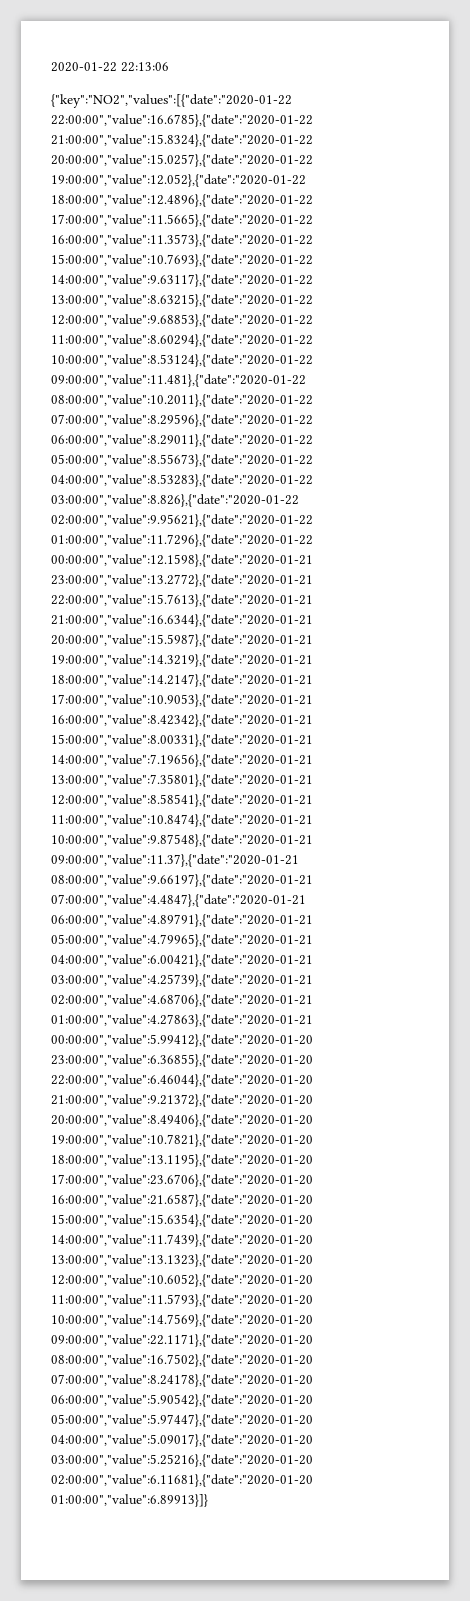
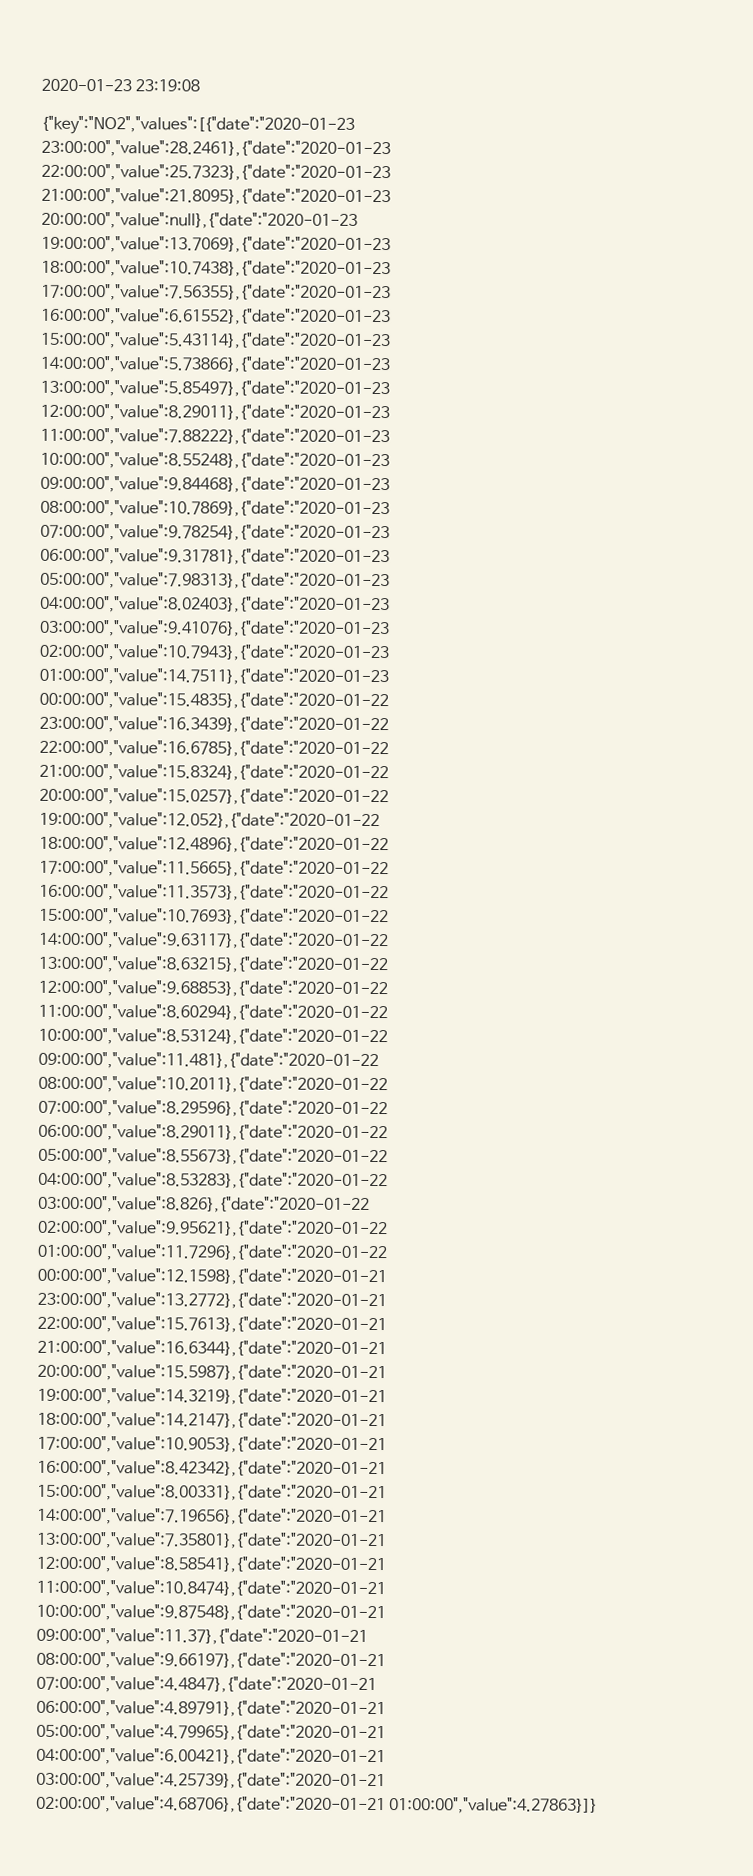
- 2020-01-22 22:13:06
- {"key":"NO2","values":[{"date":"2020-01-22 22:00:00","value":16.6785},{"date":"2020-01-22 21:00:00","value":15.8324},{"date":"2020-01-22 20:00:00","value":15.0257},{"date":"2020-01-22 19:00:00","value":12.052},{"date":"2020-01-22 18:00:00","value":12.4896},{"date":"2020-01-22 17:00:00","value":11.5665},{"date":"2020-01-22 16:00:00","value":11.3573},{"date":"2020-01-22 15:00:00","value":10.7693},{"date":"2020-01-22 14:00:00","value":9.63117},{"date":"2020-01-22 13:00:00","value":8.63215},{"date":"2020-01-22 12:00:00","value":9.68853},{"date":"2020-01-22 11:00:00","value":8.60294},{"date":"2020-01-22 10:00:00","value":8.53124},{"date":"2020-01-22 09:00:00","value":11.481},{"date":"2020-01-22 08:00:00","value":10.2011},{"date":"2020-01-22 07:00:00","value":8.29596},{"date":"2020-01-22 06:00:00","value":8.29011},{"date":"2020-01-22 05:00:00","value":8.55673},{"date":"2020-01-22 04:00:00","value":8.53283},{"date":"2020-01-22 03:00:00","value":8.826},{"date":"2020-01-22 02:00:00","value":9.95621},{"date":"2020-01-22 01:00:00","value":11.7296},{"date":"2020-01-22 00:00:00","value":12.1598},{"date":"2020-01-21 23:00:00","value":13.2772},{"date":"2020-01-21 22:00:00","value":15.7613},{"date":"2020-01-21 21:00:00","value":16.6344},{"date":"2020-01-21 20:00:00","value":15.5987},{"date":"2020-01-21 19:00:00","value":14.3219},{"date":"2020-01-21 18:00:00","value":14.2147},{"date":"2020-01-21 17:00:00","value":10.9053},{"date":"2020-01-21 16:00:00","value":8.42342},{"date":"2020-01-21 15:00:00","value":8.00331},{"date":"2020-01-21 14:00:00","value":7.19656},{"date":"2020-01-21 13:00:00","value":7.35801},{"date":"2020-01-21 12:00:00","value":8.58541},{"date":"2020-01-21 11:00:00","value":10.8474},{"date":"2020-01-21 10:00:00","value":9.87548},{"date":"2020-01-21 09:00:00","value":11.37},{"date":"2020-01-21 08:00:00","value":9.66197},{"date":"2020-01-21 07:00:00","value":4.4847},{"date":"2020-01-21 06:00:00","value":4.89791},{"date":"2020-01-21 05:00:00","value":4.79965},{"date":"2020-01-21 04:00:00","value":6.00421},{"date":"2020-01-21 03:00:00","value":4.25739},{"date":"2020-01-21 02:00:00","value":4.68706},{"date":"2020-01-21 01:00:00","value":4.27863},{"date":"2020-01-21 00:00:00","value":5.99412},{"date":"2020-01-20 23:00:00","value":6.36855},{"date":"2020-01-20 22:00:00","value":6.46044},{"date":"2020-01-20 21:00:00","value":9.21372},{"date":"2020-01-20 20:00:00","value":8.49406},{"date":"2020-01-20 19:00:00","value":10.7821},{"date":"2020-01-20 18:00:00","value":13.1195},{"date":"2020-01-20 17:00:00","value":23.6706},{"date":"2020-01-20 16:00:00","value":21.6587},{"date":"2020-01-20 15:00:00","value":15.6354},{"date":"2020-01-20 14:00:00","value":11.7439},{"date":"2020-01-20 13:00:00","value":13.1323},{"date":"2020-01-20 12:00:00","value":10.6052},{"date":"2020-01-20 11:00:00","value":11.5793},{"date":"2020-01-20 10:00:00","value":14.7569},{"date":"2020-01-20 09:00:00","value":22.1171},{"date":"2020-01-20 08:00:00","value":16.7502},{"date":"2020-01-20 07:00:00","value":8.24178},{"date":"2020-01-20 06:00:00","value":5.90542},{"date":"2020-01-20 05:00:00","value":5.97447},{"date":"2020-01-20 04:00:00","value":5.09017},{"date":"2020-01-20 03:00:00","value":5.25216},{"date":"2020-01-20 02:00:00","value":6.11681},{"date":"2020-01-20 01:00:00","value":6.89913}]}
+ 2020-01-23 23:19:08
+ {"key":"NO2","values":[{"date":"2020-01-23 23:00:00","value":28.2461},{"date":"2020-01-23 22:00:00","value":25.7323},{"date":"2020-01-23 21:00:00","value":21.8095},{"date":"2020-01-23 20:00:00","value":null},{"date":"2020-01-23 19:00:00","value":13.7069},{"date":"2020-01-23 18:00:00","value":10.7438},{"date":"2020-01-23 17:00:00","value":7.56355},{"date":"2020-01-23 16:00:00","value":6.61552},{"date":"2020-01-23 15:00:00","value":5.43114},{"date":"2020-01-23 14:00:00","value":5.73866},{"date":"2020-01-23 13:00:00","value":5.85497},{"date":"2020-01-23 12:00:00","value":8.29011},{"date":"2020-01-23 11:00:00","value":7.88222},{"date":"2020-01-23 10:00:00","value":8.55248},{"date":"2020-01-23 09:00:00","value":9.84468},{"date":"2020-01-23 08:00:00","value":10.7869},{"date":"2020-01-23 07:00:00","value":9.78254},{"date":"2020-01-23 06:00:00","value":9.31781},{"date":"2020-01-23 05:00:00","value":7.98313},{"date":"2020-01-23 04:00:00","value":8.02403},{"date":"2020-01-23 03:00:00","value":9.41076},{"date":"2020-01-23 02:00:00","value":10.7943},{"date":"2020-01-23 01:00:00","value":14.7511},{"date":"2020-01-23 00:00:00","value":15.4835},{"date":"2020-01-22 23:00:00","value":16.3439},{"date":"2020-01-22 22:00:00","value":16.6785},{"date":"2020-01-22 21:00:00","value":15.8324},{"date":"2020-01-22 20:00:00","value":15.0257},{"date":"2020-01-22 19:00:00","value":12.052},{"date":"2020-01-22 18:00:00","value":12.4896},{"date":"2020-01-22 17:00:00","value":11.5665},{"date":"2020-01-22 16:00:00","value":11.3573},{"date":"2020-01-22 15:00:00","value":10.7693},{"date":"2020-01-22 14:00:00","value":9.63117},{"date":"2020-01-22 13:00:00","value":8.63215},{"date":"2020-01-22 12:00:00","value":9.68853},{"date":"2020-01-22 11:00:00","value":8.60294},{"date":"2020-01-22 10:00:00","value":8.53124},{"date":"2020-01-22 09:00:00","value":11.481},{"date":"2020-01-22 08:00:00","value":10.2011},{"date":"2020-01-22 07:00:00","value":8.29596},{"date":"2020-01-22 06:00:00","value":8.29011},{"date":"2020-01-22 05:00:00","value":8.55673},{"date":"2020-01-22 04:00:00","value":8.53283},{"date":"2020-01-22 03:00:00","value":8.826},{"date":"2020-01-22 02:00:00","value":9.95621},{"date":"2020-01-22 01:00:00","value":11.7296},{"date":"2020-01-22 00:00:00","value":12.1598},{"date":"2020-01-21 23:00:00","value":13.2772},{"date":"2020-01-21 22:00:00","value":15.7613},{"date":"2020-01-21 21:00:00","value":16.6344},{"date":"2020-01-21 20:00:00","value":15.5987},{"date":"2020-01-21 19:00:00","value":14.3219},{"date":"2020-01-21 18:00:00","value":14.2147},{"date":"2020-01-21 17:00:00","value":10.9053},{"date":"2020-01-21 16:00:00","value":8.42342},{"date":"2020-01-21 15:00:00","value":8.00331},{"date":"2020-01-21 14:00:00","value":7.19656},{"date":"2020-01-21 13:00:00","value":7.35801},{"date":"2020-01-21 12:00:00","value":8.58541},{"date":"2020-01-21 11:00:00","value":10.8474},{"date":"2020-01-21 10:00:00","value":9.87548},{"date":"2020-01-21 09:00:00","value":11.37},{"date":"2020-01-21 08:00:00","value":9.66197},{"date":"2020-01-21 07:00:00","value":4.4847},{"date":"2020-01-21 06:00:00","value":4.89791},{"date":"2020-01-21 05:00:00","value":4.79965},{"date":"2020-01-21 04:00:00","value":6.00421},{"date":"2020-01-21 03:00:00","value":4.25739},{"date":"2020-01-21 02:00:00","value":4.68706},{"date":"2020-01-21 01:00:00","value":4.27863}]}

